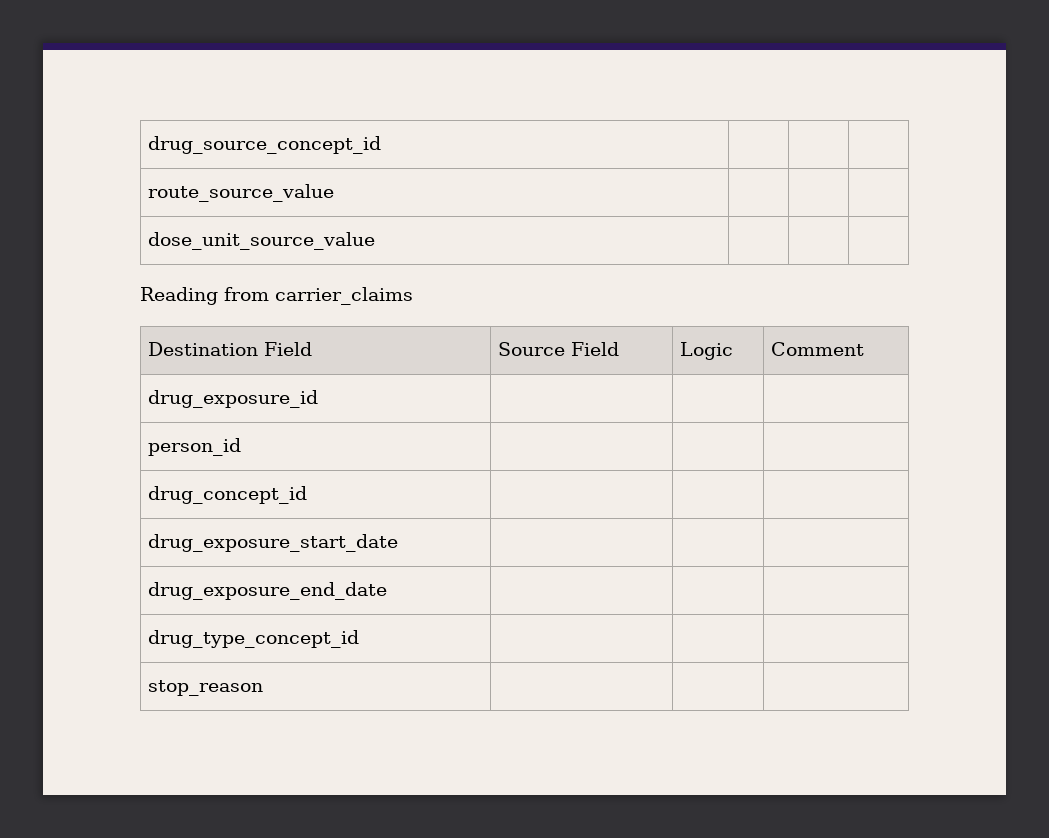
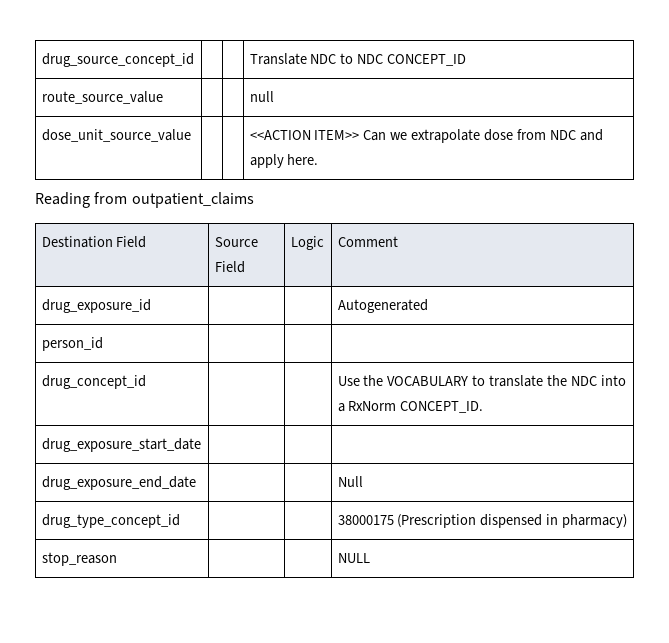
- drug_source_concept_id | | |
+ drug_source_concept_id | | | Translate NDC to NDC CONCEPT_ID
- route_source_value | | |
+ route_source_value | | | null
- dose_unit_source_value | | |
+ dose_unit_source_value | | | <<ACTION ITEM>> Can we extrapolate dose from NDC and apply here.
- Reading from carrier_claims
+ Reading from outpatient_claims
- drug_exposure_id | | |
+ drug_exposure_id | | | Autogenerated
- drug_concept_id | | |
+ drug_concept_id | | | Use the VOCABULARY to translate the NDC into a RxNorm CONCEPT_ID.
- drug_exposure_end_date | | |
+ drug_exposure_end_date | | | Null
- drug_type_concept_id | | |
+ drug_type_concept_id | | | 38000175 (Prescription dispensed in pharmacy)
- stop_reason | | |
+ stop_reason | | | NULL

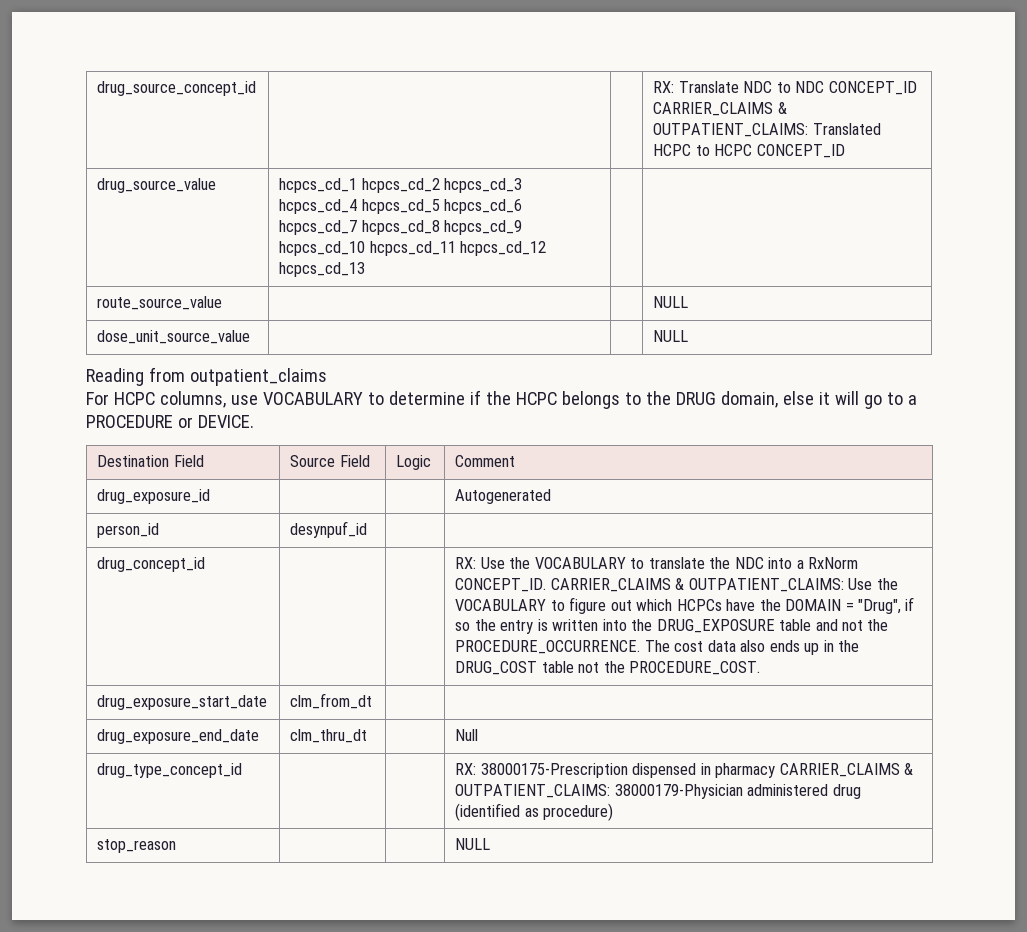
- drug_source_concept_id | | | Translate NDC to NDC CONCEPT_ID
+ drug_source_concept_id | | | RX: Translate NDC to NDC CONCEPT_ID CARRIER_CLAIMS & OUTPATIENT_CLAIMS: Translated HCPC to HCPC CONCEPT_ID
+ drug_source_value | hcpcs_cd_1 hcpcs_cd_2 hcpcs_cd_3 hcpcs_cd_4 hcpcs_cd_5 hcpcs_cd_6 hcpcs_cd_7 hcpcs_cd_8 hcpcs_cd_9 hcpcs_cd_10 hcpcs_cd_11 hcpcs_cd_12 hcpcs_cd_13 | |
- route_source_value | | | null
+ route_source_value | | | NULL
- dose_unit_source_value | | | <<ACTION ITEM>> Can we extrapolate dose from NDC and apply here.
+ dose_unit_source_value | | | NULL
  Reading from outpatient_claims
+ For HCPC columns, use VOCABULARY to determine if the HCPC belongs to the DRUG domain, else it will go to a PROCEDURE or DEVICE.
- person_id | | |
+ person_id | desynpuf_id | |
- Use the VOCABULARY to translate the NDC into a RxNorm CONCEPT_ID.
+ RX: Use the VOCABULARY to translate the NDC into a RxNorm CONCEPT_ID. CARRIER_CLAIMS & OUTPATIENT_CLAIMS: Use the VOCABULARY to figure out which HCPCs have the DOMAIN = "Drug", if so the entry is written into the DRUG_EXPOSURE table and not the PROCEDURE_OCCURRENCE. The cost data also ends up in the DRUG_COST table not the PROCEDURE_COST.
- drug_exposure_start_date | | |
+ drug_exposure_start_date | clm_from_dt | |
- drug_exposure_end_date | | | Null
+ drug_exposure_end_date | clm_thru_dt | | Null
- drug_type_concept_id | | | 38000175 (Prescription dispensed in pharmacy)
+ drug_type_concept_id | | | RX: 38000175-Prescription dispensed in pharmacy CARRIER_CLAIMS & OUTPATIENT_CLAIMS: 38000179-Physician administered drug (identified as procedure)

